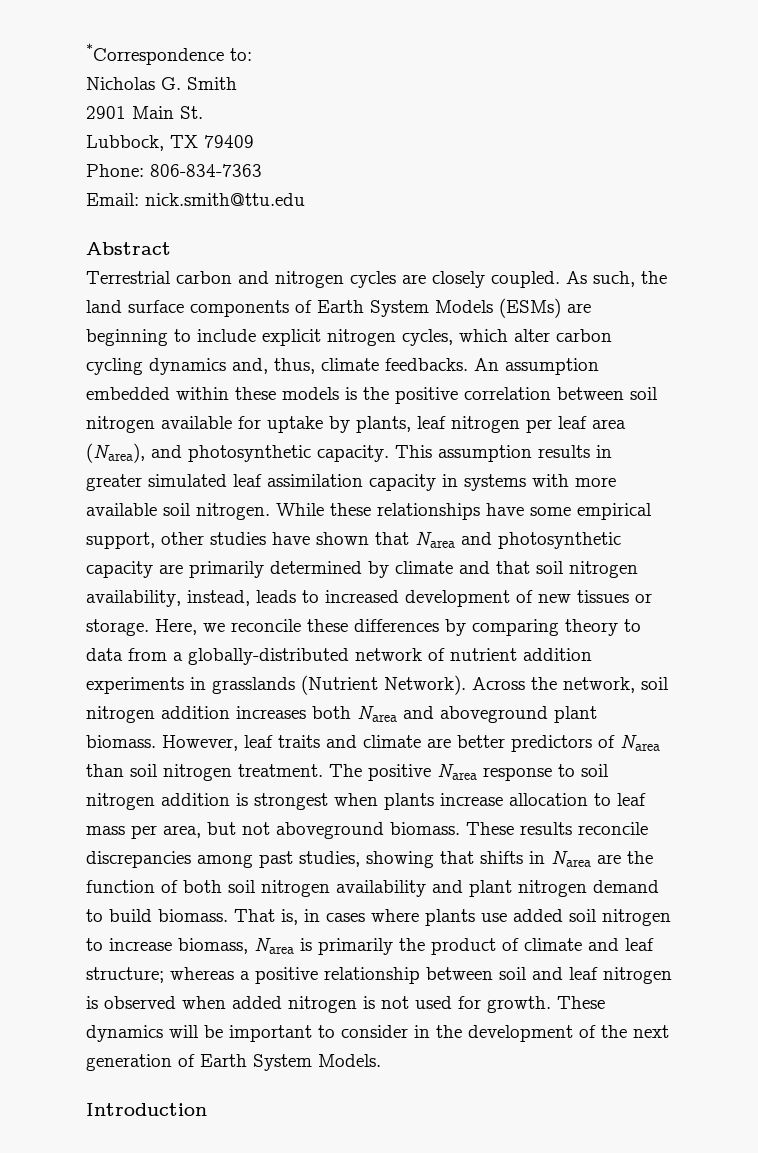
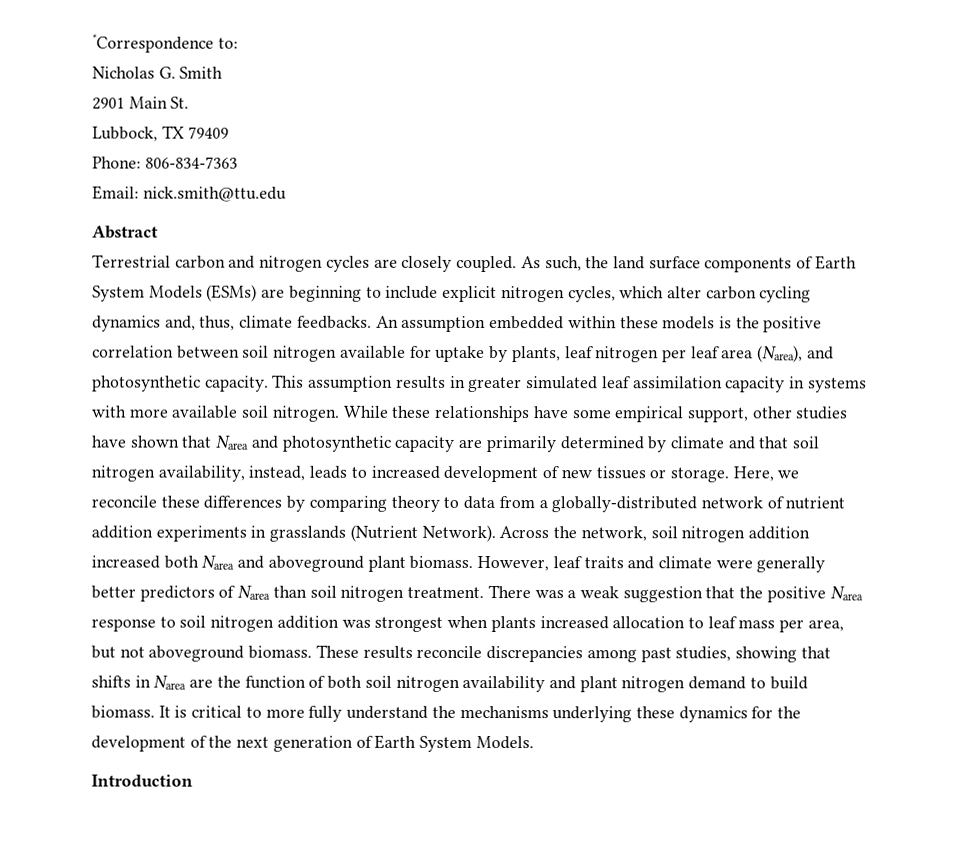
- Across the network, soil nitrogen addition increases both Narea and aboveground plant biomass.
+ Across the network, soil nitrogen addition increased both Narea and aboveground plant biomass.
- However, leaf traits and climate are better predictors of Narea than soil nitrogen treatment.
+ However, leaf traits and climate were generally better predictors of Narea than soil nitrogen treatment.
- The positive Narea response to soil nitrogen addition is strongest when plants increase allocation to leaf mass per area, but not aboveground biomass.
+ There was a weak suggestion that the positive Narea response to soil nitrogen addition was strongest when plants increased allocation to leaf mass per area, but not aboveground biomass.
- That is, in cases where plants use added soil nitrogen to increase biomass, Narea is primarily the product of climate and leaf structure; whereas a positive relationship between soil and leaf nitrogen is observed when added nitrogen is not used for growth. These dynamics will be important to consider in the development of the next generation of Earth System Models.
+ It is critical to more fully understand the mechanisms underlying these dynamics for the development of the next generation of Earth System Models.

